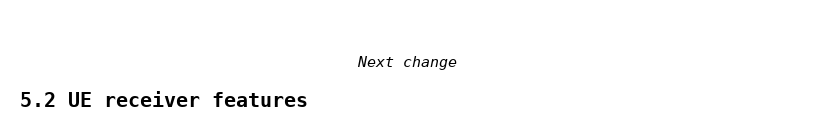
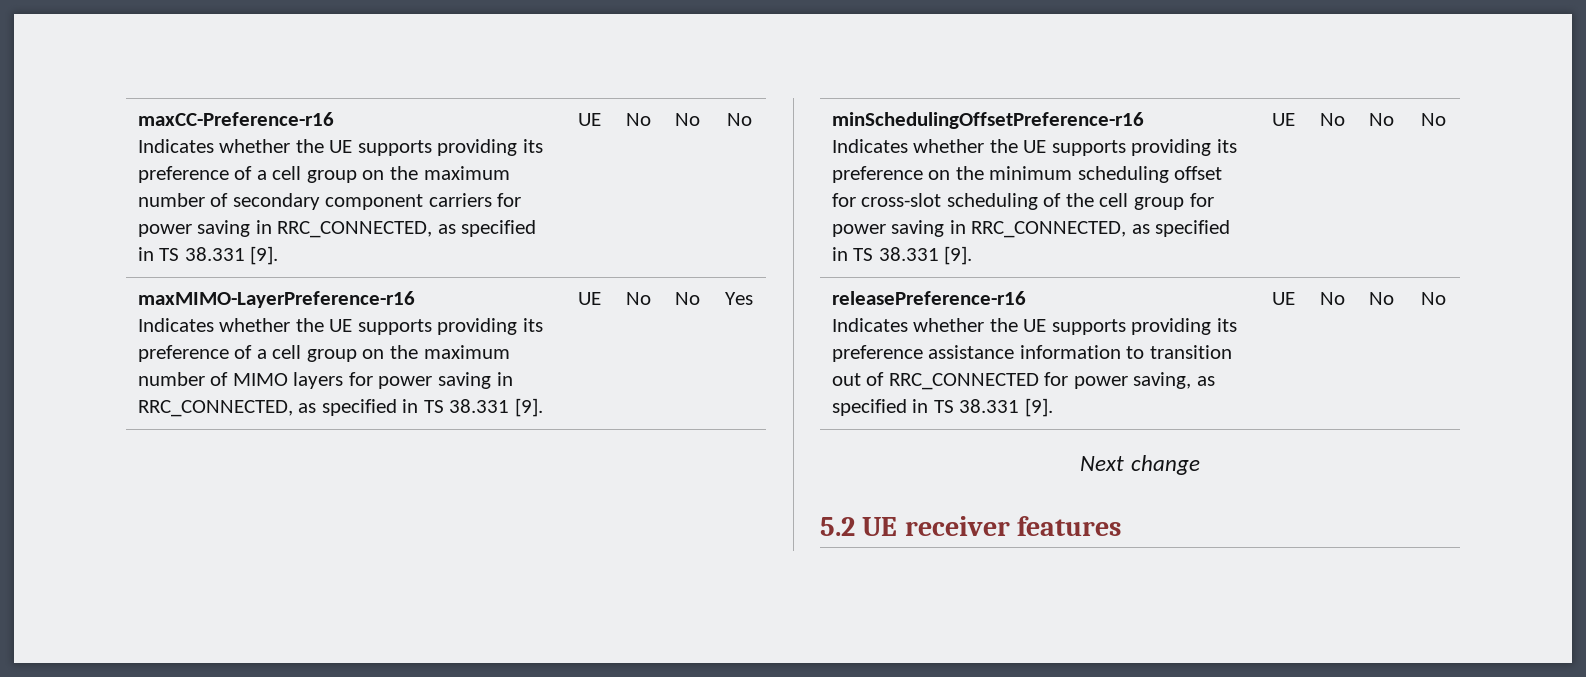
+ maxCC-Preference-r16
+ Indicates whether the UE supports providing its preference of a cell group on the maximum number of secondary component carriers for power saving in RRC_CONNECTED, as specified in TS 38.331 [9]. | UE | No | No | No
+ maxMIMO-LayerPreference-r16
+ Indicates whether the UE supports providing its preference of a cell group on the maximum number of MIMO layers for power saving in RRC_CONNECTED, as specified in TS 38.331 [9]. | UE | No | No | Yes
+ minSchedulingOffsetPreference-r16
+ Indicates whether the UE supports providing its preference on the minimum scheduling offset for cross-slot scheduling of the cell group for power saving in RRC_CONNECTED, as specified in TS 38.331 [9]. | UE | No | No | No
+ releasePreference-r16
+ Indicates whether the UE supports providing its preference assistance information to transition out of RRC_CONNECTED for power saving, as specified in TS 38.331 [9]. | UE | No | No | No

